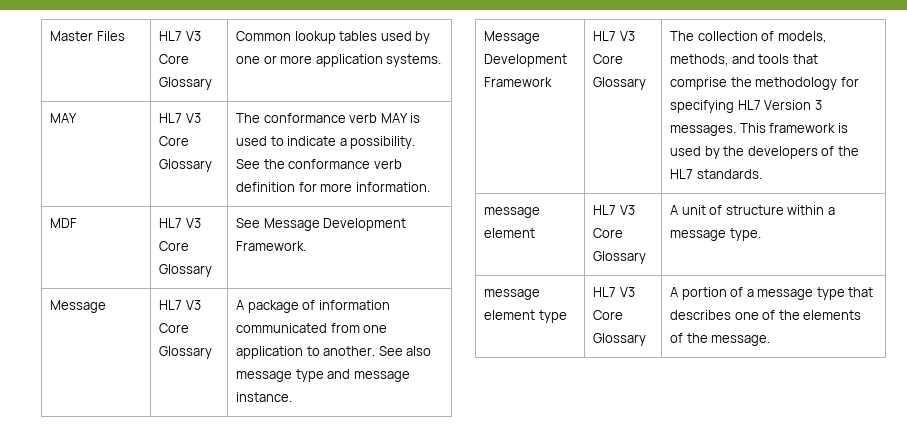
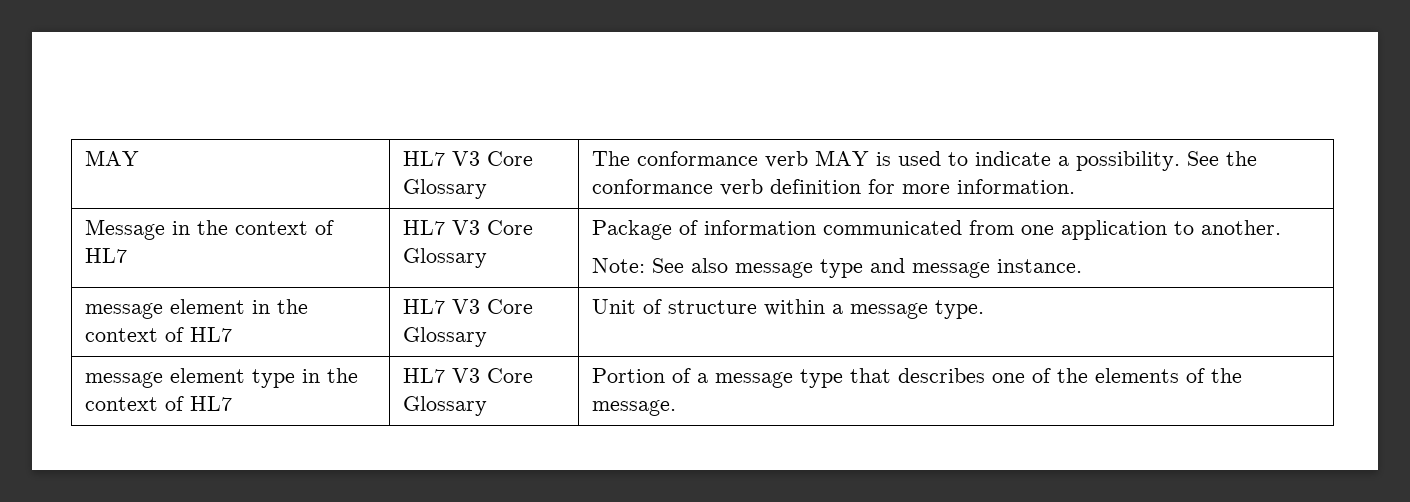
- Master Files | HL7 V3 Core Glossary | Common lookup tables used by one or more application systems.
- MDF | HL7 V3 Core Glossary | See Message Development Framework.
- Message | HL7 V3 Core Glossary | A package of information communicated from one application to another. See also message type and message instance.
+ Message in the context of HL7 | HL7 V3 Core Glossary | Package of information communicated from one application to another.
+ Note: See also message type and message instance.
- Message Development Framework | HL7 V3 Core Glossary | The collection of models, methods, and tools that comprise the methodology for specifying HL7 Version 3 messages. This framework is used by the developers of the HL7 standards.
- message element | HL7 V3 Core Glossary | A unit of structure within a message type.
+ message element in the context of HL7 | HL7 V3 Core Glossary | Unit of structure within a message type.
- message element type | HL7 V3 Core Glossary | A portion of a message type that describes one of the elements of the message.
+ message element type in the context of HL7 | HL7 V3 Core Glossary | Portion of a message type that describes one of the elements of the message.

